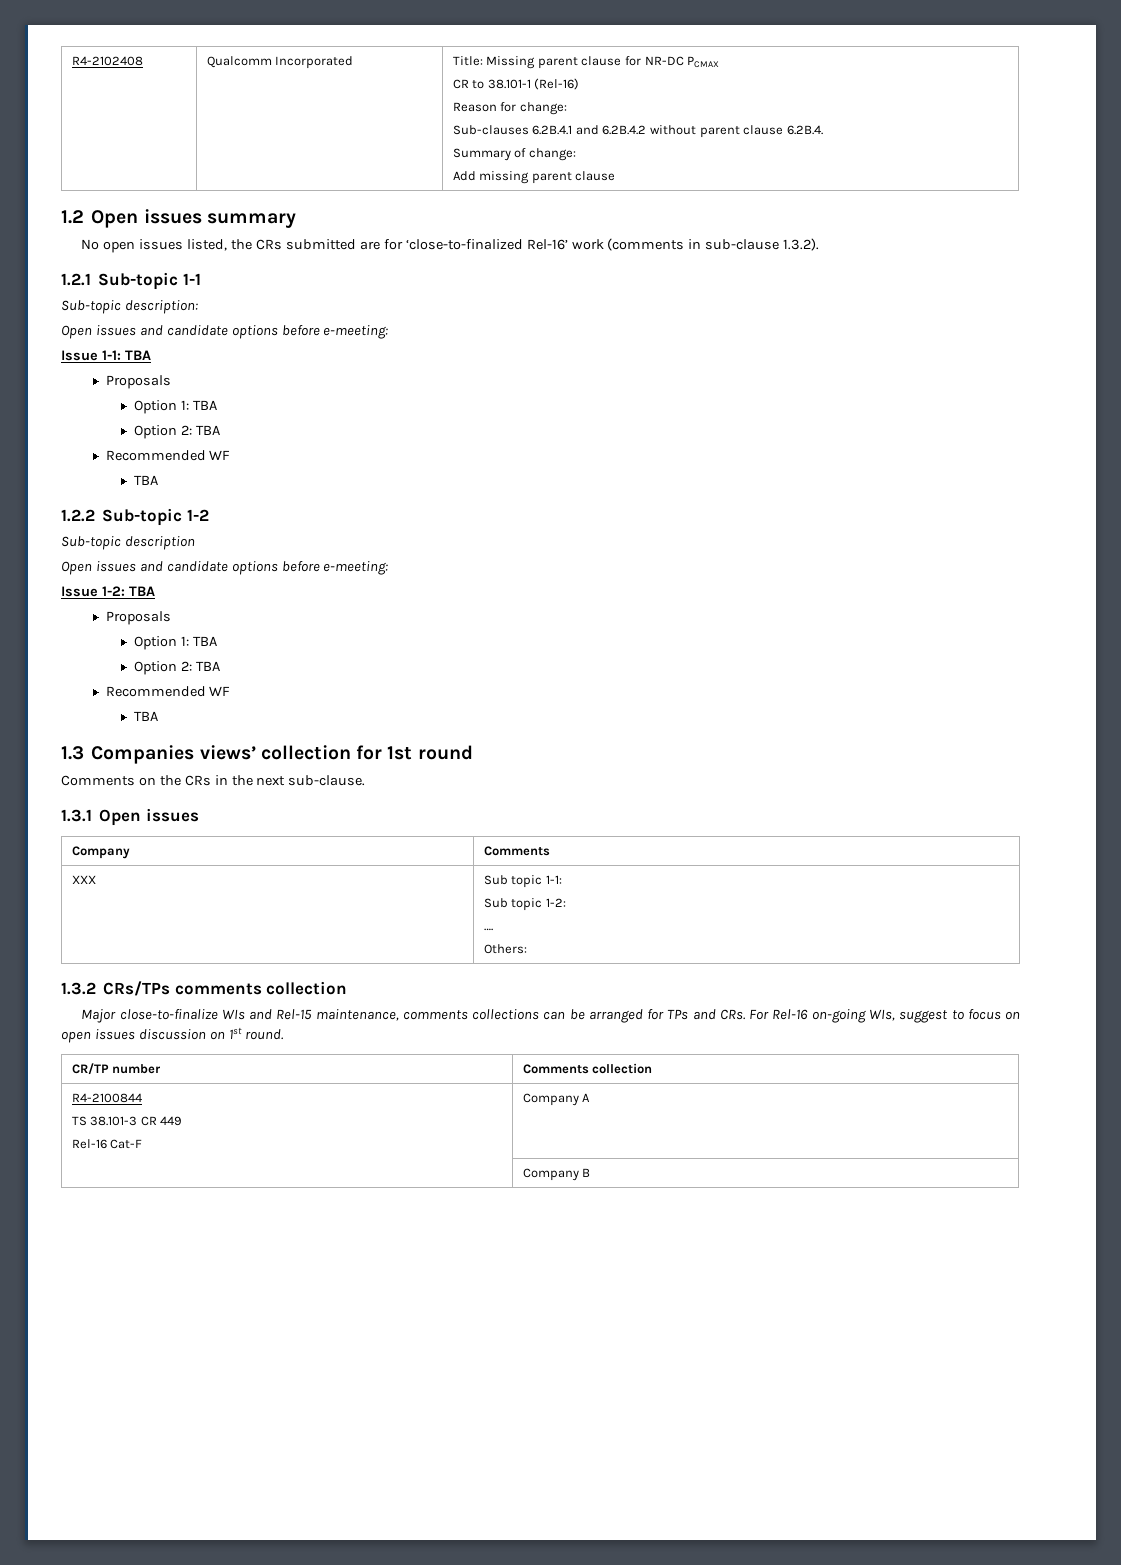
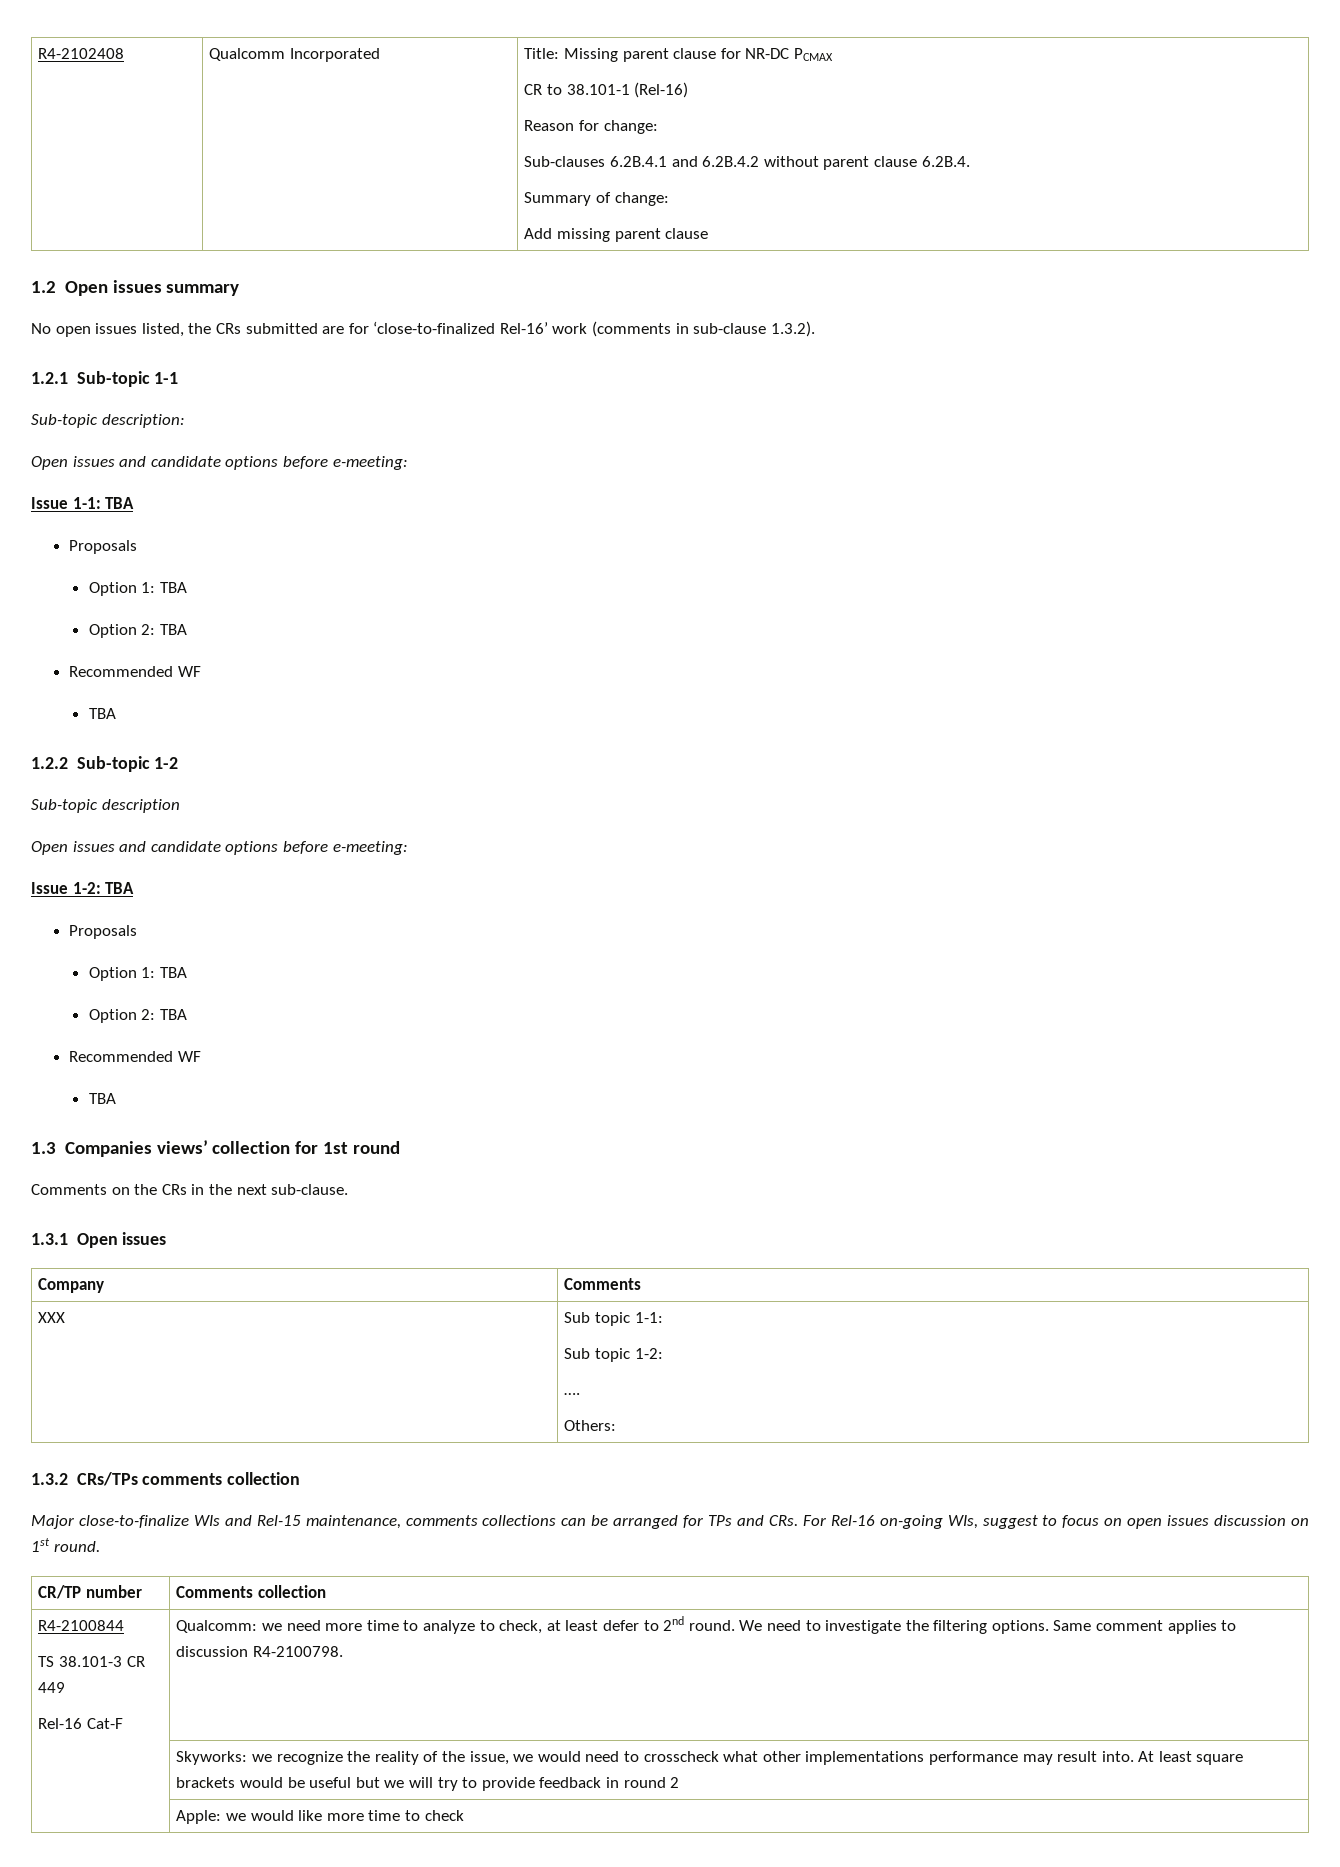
  R4-2100844
  TS 38.101-3 CR 449
- Rel-16 Cat-F | Company A
- | Company B
+ Rel-16 Cat-F | Qualcomm: we need more time to analyze to check, at least defer to 2nd round. We need to investigate the filtering options. Same comment applies to discussion R4-2100798.
+ | Skyworks: we recognize the reality of the issue, we would need to crosscheck what other implementations performance may result into. At least square brackets would be useful but we will try to provide feedback in round 2
+ | Apple: we would like more time to check

